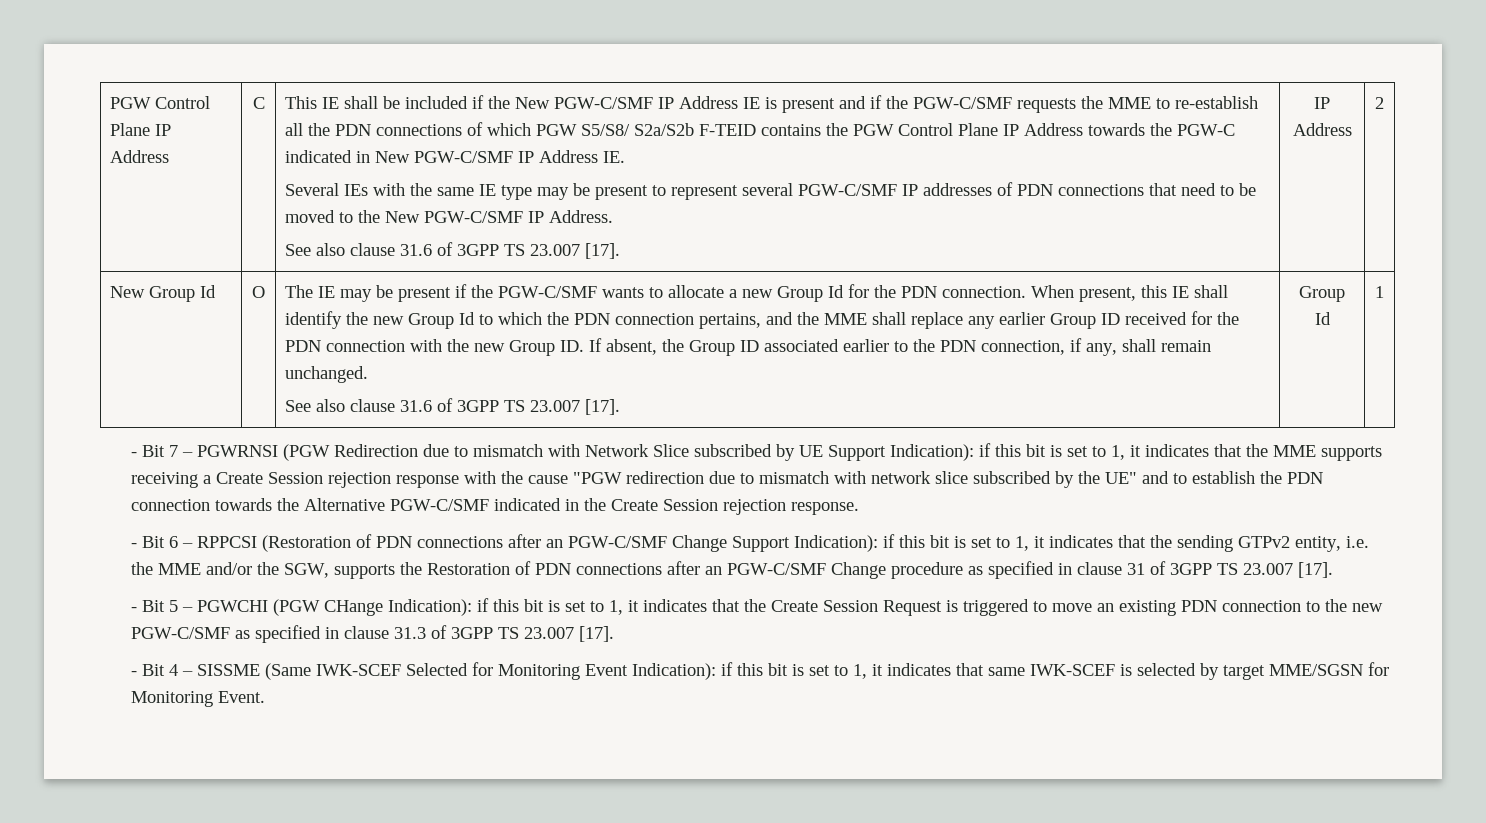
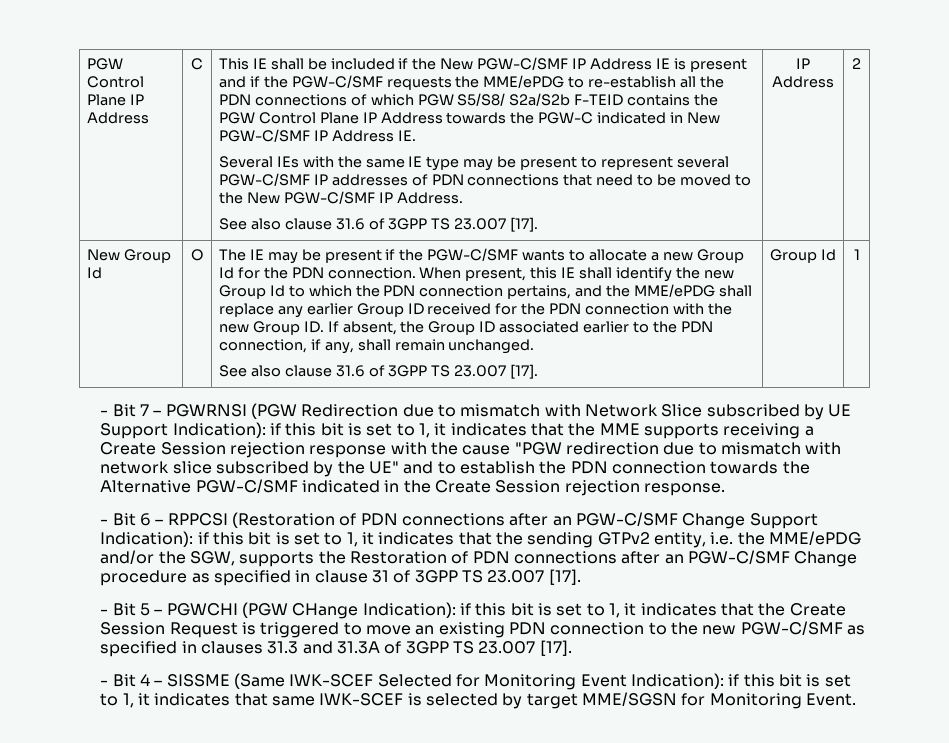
- This IE shall be included if the New PGW-C/SMF IP Address IE is present and if the PGW-C/SMF requests the MME to re-establish all the PDN connections of which PGW S5/S8/ S2a/S2b F-TEID contains the PGW Control Plane IP Address towards the PGW-C indicated in New PGW-C/SMF IP Address IE.
+ This IE shall be included if the New PGW-C/SMF IP Address IE is present and if the PGW-C/SMF requests the MME/ePDG to re-establish all the PDN connections of which PGW S5/S8/ S2a/S2b F-TEID contains the PGW Control Plane IP Address towards the PGW-C indicated in New PGW-C/SMF IP Address IE.
- When present, this IE shall identify the new Group Id to which the PDN connection pertains, and the MME shall replace any earlier Group ID received for the PDN connection with the new Group ID. If absent, the Group ID associated earlier to the PDN connection, if any, shall remain unchanged.
+ When present, this IE shall identify the new Group Id to which the PDN connection pertains, and the MME/ePDG shall replace any earlier Group ID received for the PDN connection with the new Group ID. If absent, the Group ID associated earlier to the PDN connection, if any, shall remain unchanged.
- - Bit 6 – RPPCSI (Restoration of PDN connections after an PGW-C/SMF Change Support Indication): if this bit is set to 1, it indicates that the sending GTPv2 entity, i.e. the MME and/or the SGW, supports the Restoration of PDN connections after an PGW-C/SMF Change procedure as specified in clause 31 of 3GPP TS 23.007 [17].
+ - Bit 6 – RPPCSI (Restoration of PDN connections after an PGW-C/SMF Change Support Indication): if this bit is set to 1, it indicates that the sending GTPv2 entity, i.e. the MME/ePDG and/or the SGW, supports the Restoration of PDN connections after an PGW-C/SMF Change procedure as specified in clause 31 of 3GPP TS 23.007 [17].
- - Bit 5 – PGWCHI (PGW CHange Indication): if this bit is set to 1, it indicates that the Create Session Request is triggered to move an existing PDN connection to the new PGW-C/SMF as specified in clause 31.3 of 3GPP TS 23.007 [17].
+ - Bit 5 – PGWCHI (PGW CHange Indication): if this bit is set to 1, it indicates that the Create Session Request is triggered to move an existing PDN connection to the new PGW-C/SMF as specified in clauses 31.3 and 31.3A of 3GPP TS 23.007 [17].

